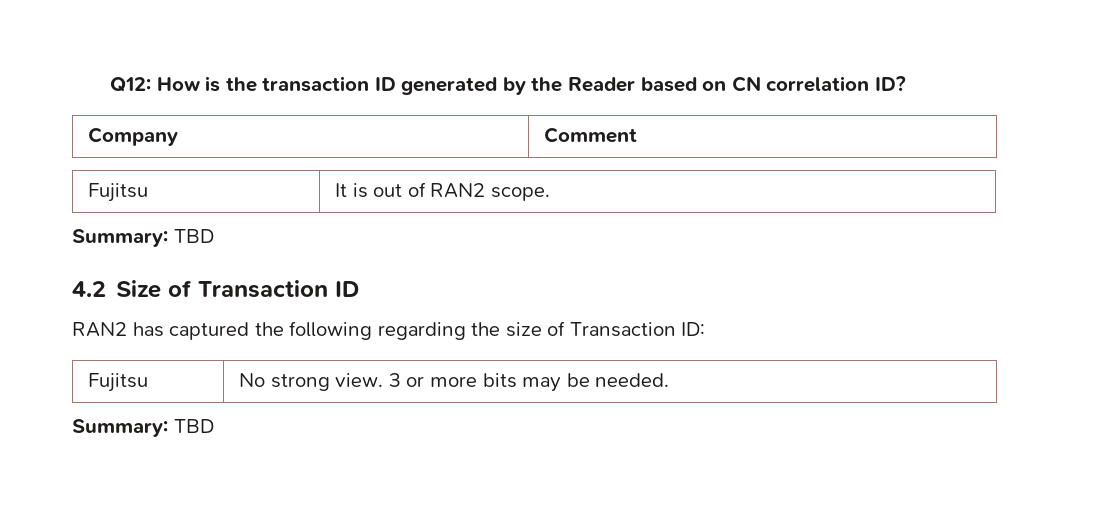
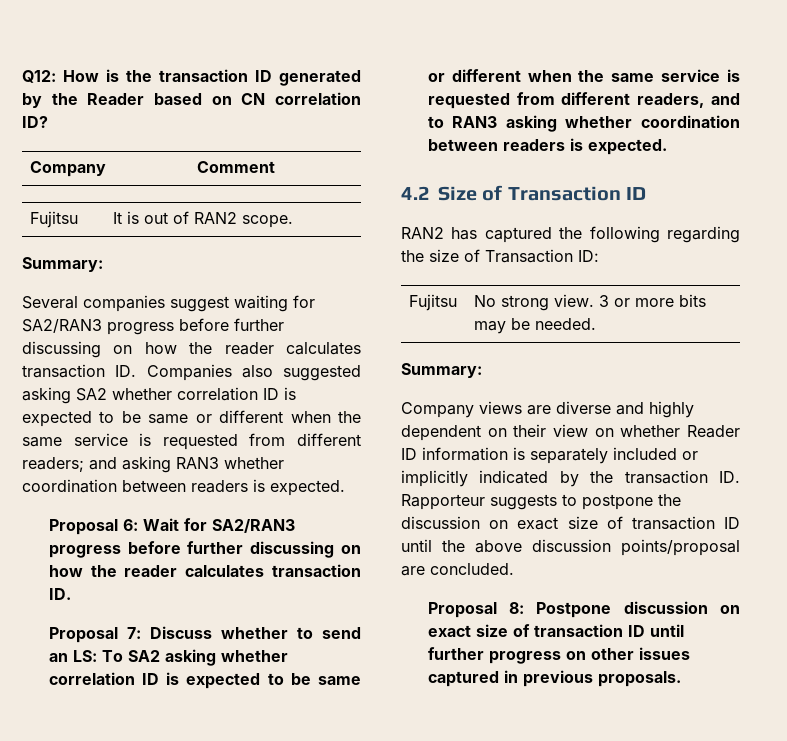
  Fujitsu | It is out of RAN2 scope.
- Summary: TBD
+ Summary:
+ Several companies suggest waiting for SA2/RAN3 progress before further discussing on how the reader calculates transaction ID. Companies also suggested asking SA2 whether correlation ID is expected to be same or different when the same service is requested from different readers; and asking RAN3 whether coordination between readers is expected.
+ Proposal 6: Wait for SA2/RAN3 progress before further discussing on how the reader calculates transaction ID.
+ Proposal 7: Discuss whether to send an LS: To SA2 asking whether correlation ID is expected to be same or different when the same service is requested from different readers, and to RAN3 asking whether coordination between readers is expected.
  Fujitsu | No strong view. 3 or more bits may be needed.
- Summary: TBD
+ Summary:
+ Company views are diverse and highly dependent on their view on whether Reader ID information is separately included or implicitly indicated by the transaction ID. Rapporteur suggests to postpone the discussion on exact size of transaction ID until the above discussion points/proposal are concluded.
+ Proposal 8: Postpone discussion on exact size of transaction ID until further progress on other issues captured in previous proposals.

